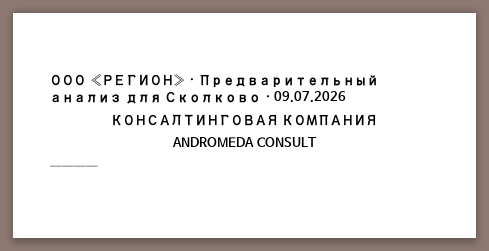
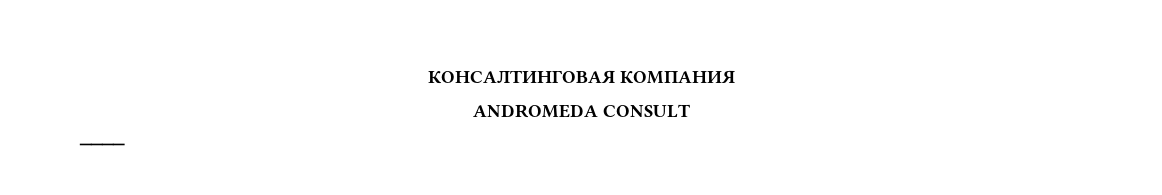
- ООО «РЕГИОН» · Предварительный анализ для Сколково · 09.07.2026

